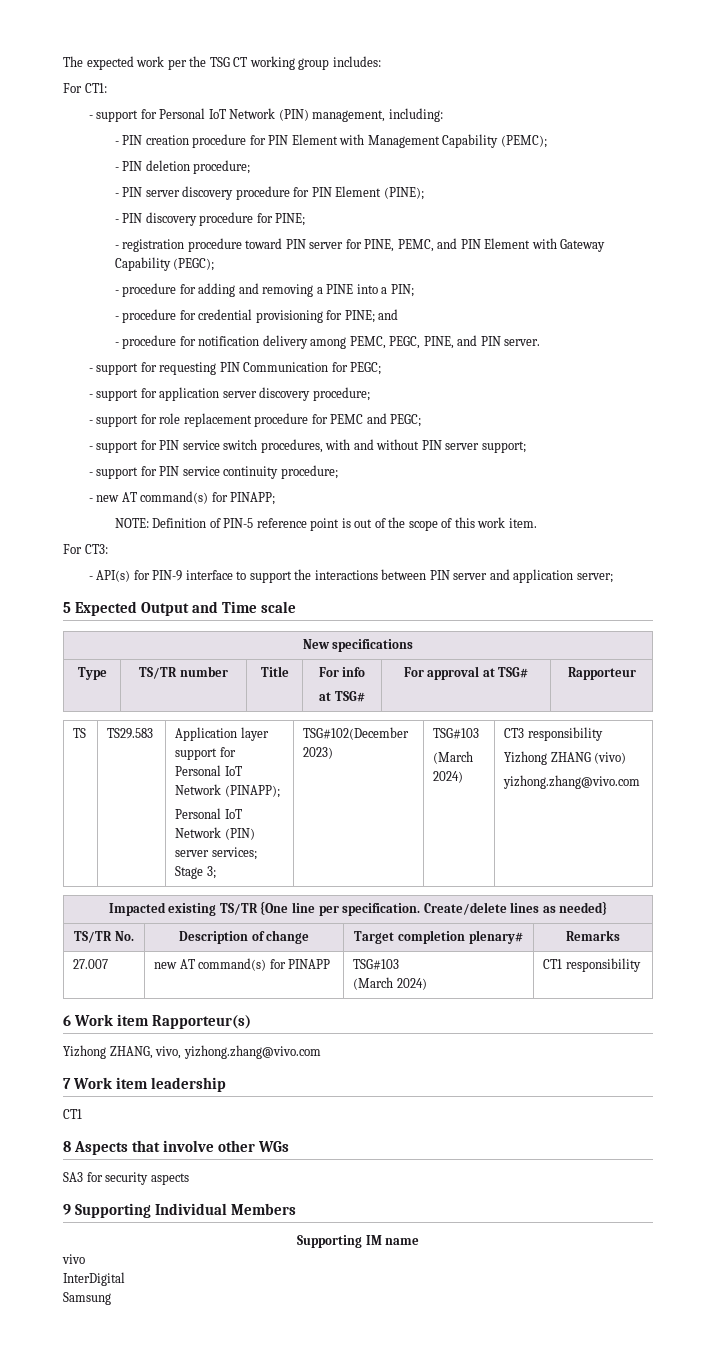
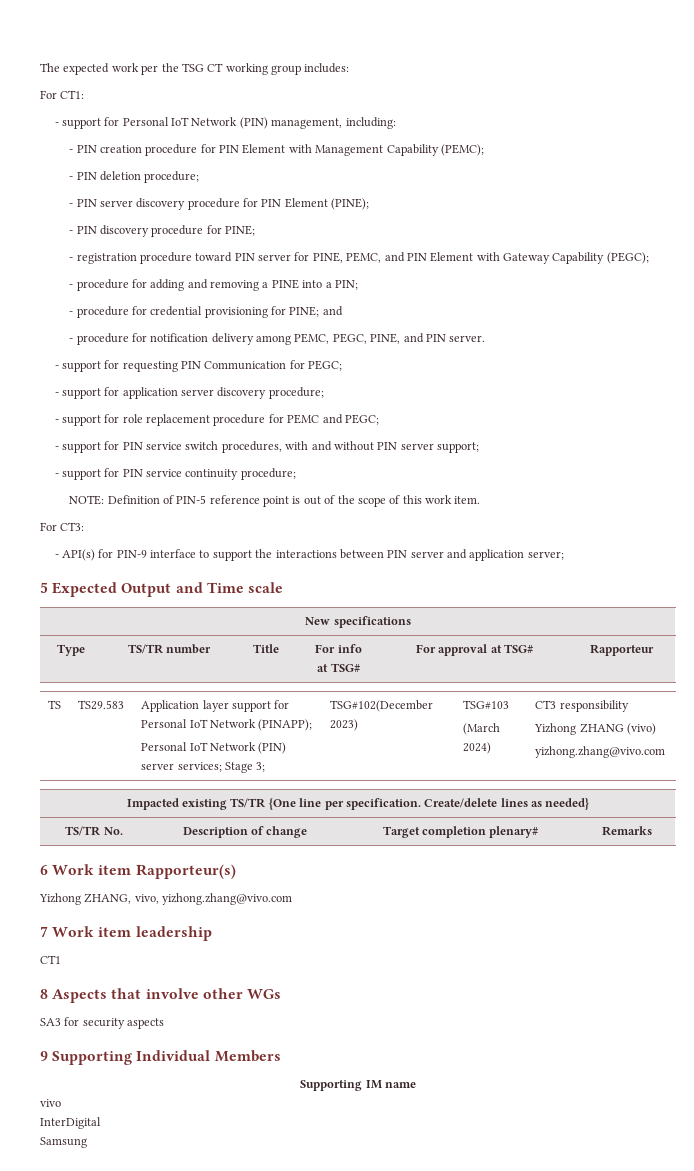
- - new AT command(s) for PINAPP;
- 27.007 | new AT command(s) for PINAPP | TSG#103
- (March 2024) | CT1 responsibility

